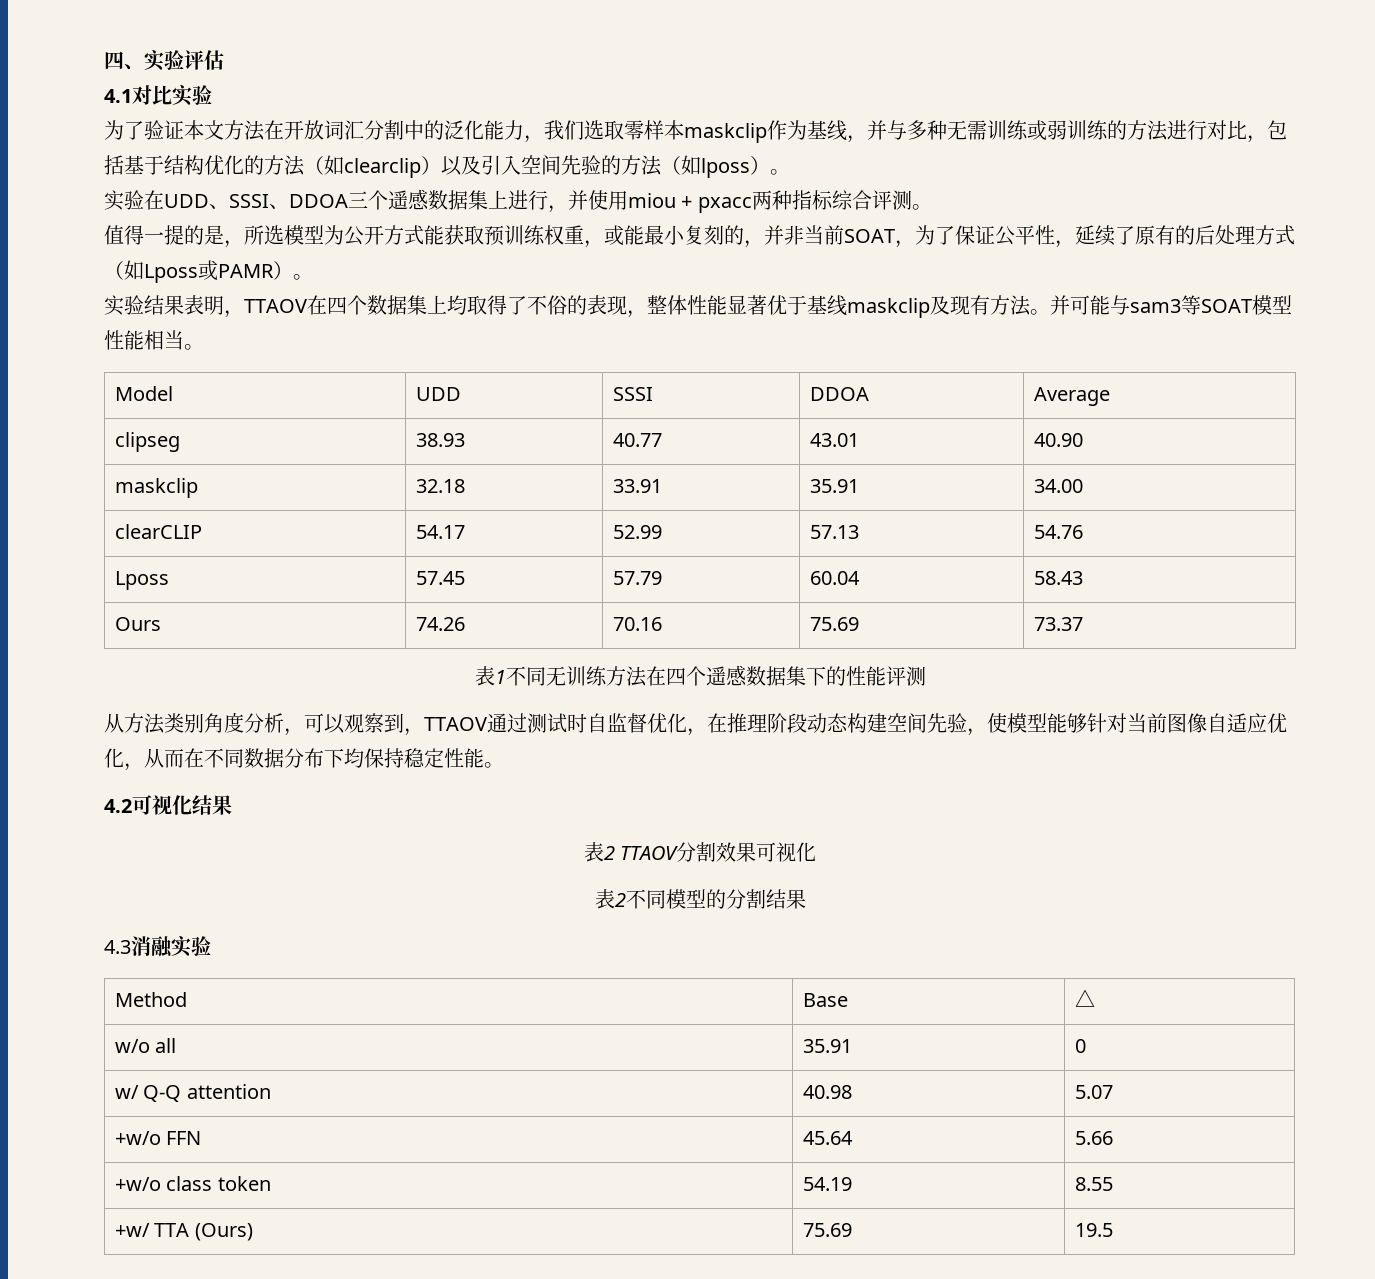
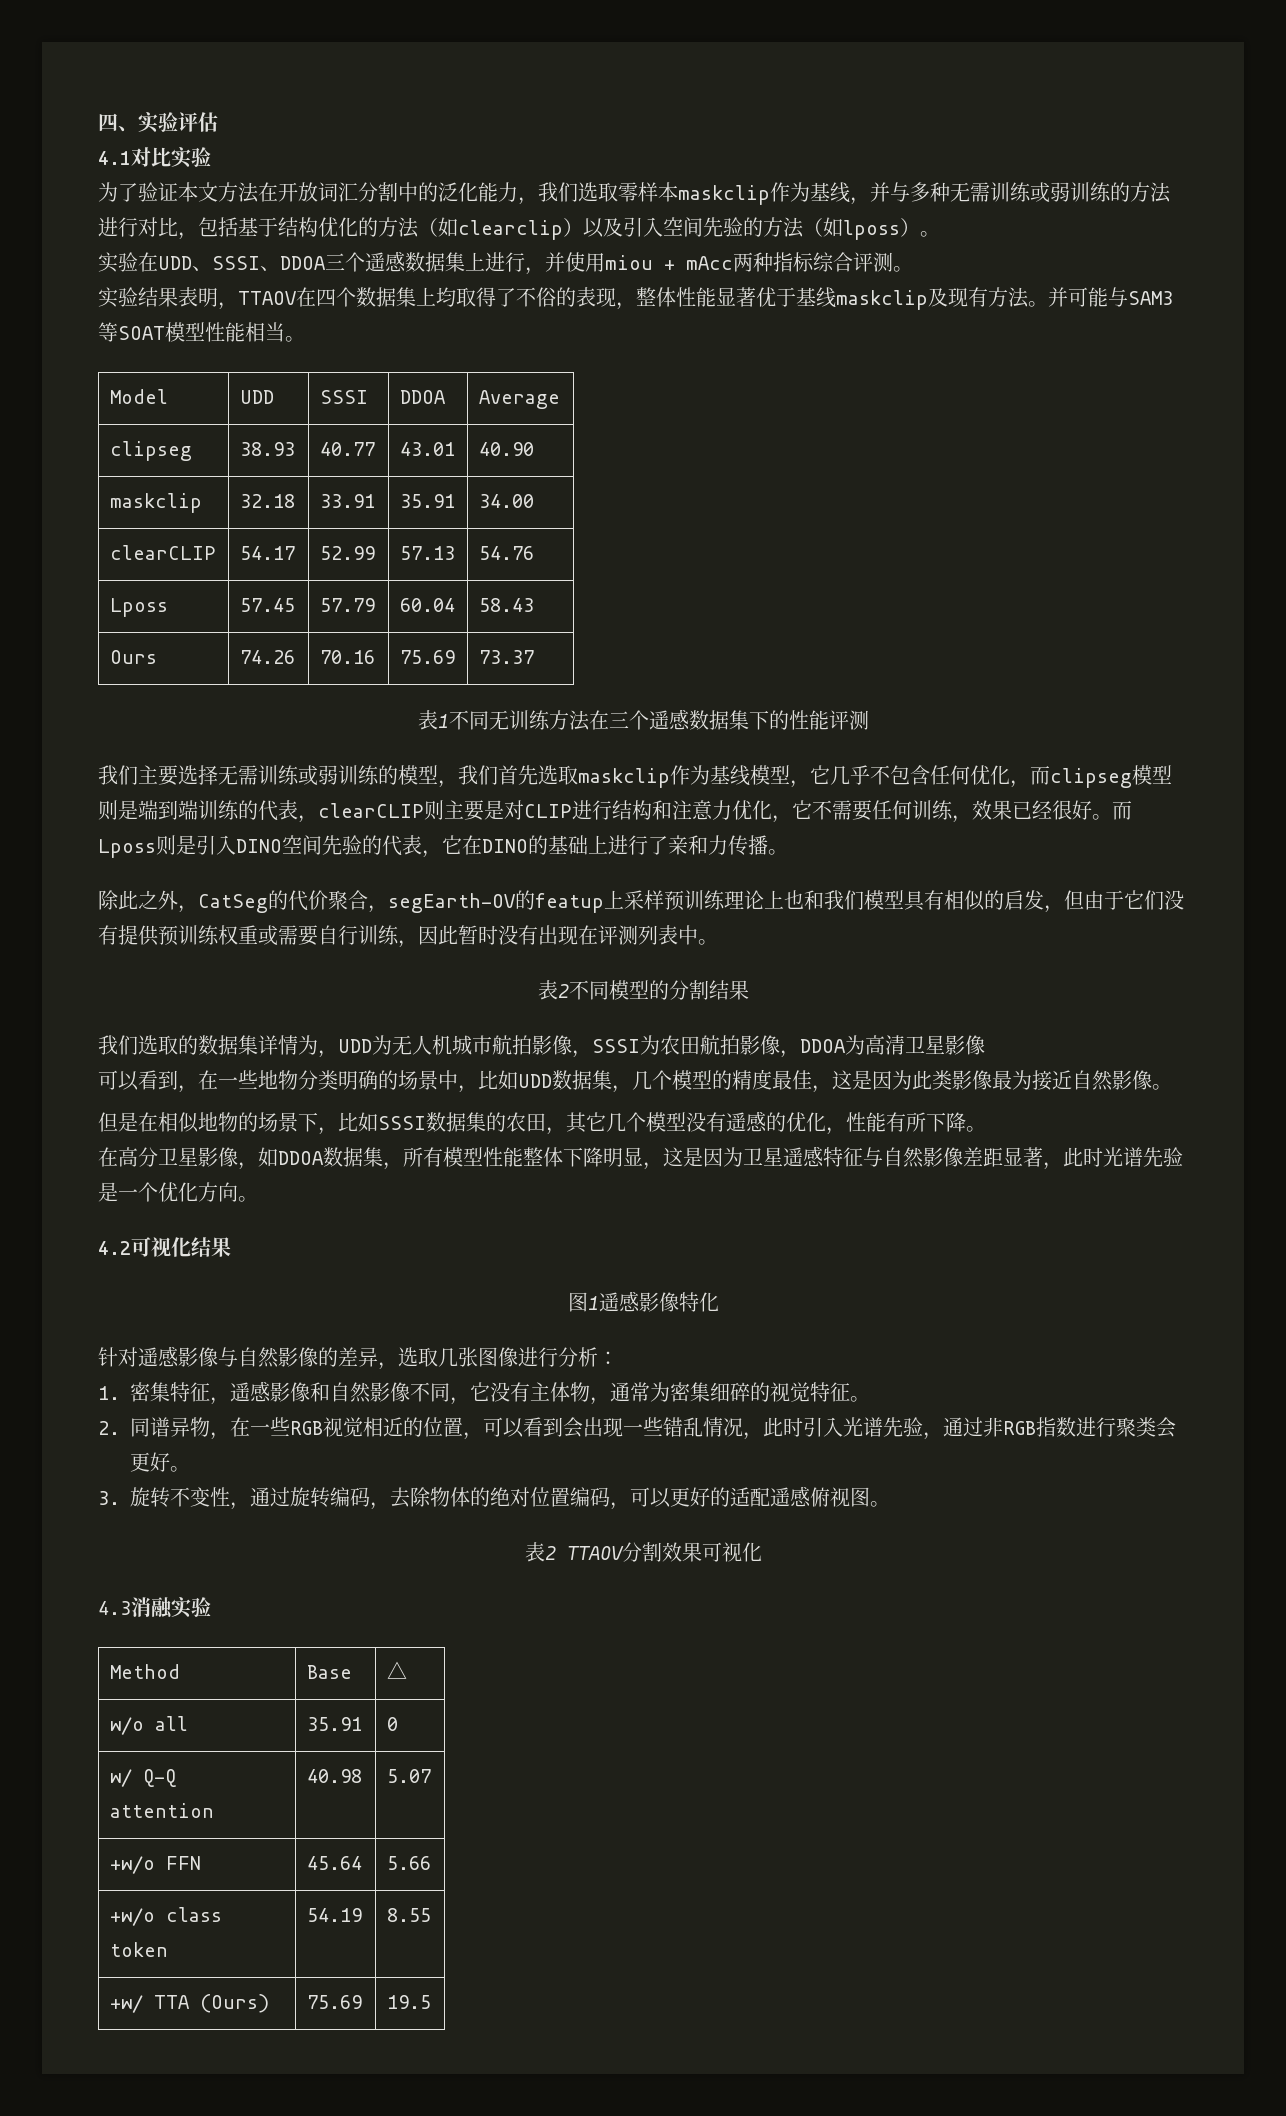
- 实验在UDD、SSSI、DDOA三个遥感数据集上进行，并使用miou + pxacc两种指标综合评测。
+ 实验在UDD、SSSI、DDOA三个遥感数据集上进行，并使用miou + mAcc两种指标综合评测。
- 值得一提的是，所选模型为公开方式能获取预训练权重，或能最小复刻的，并非当前SOAT，为了保证公平性，延续了原有的后处理方式（如Lposs或PAMR）。
- 并可能与sam3等SOAT模型性能相当。
+ 并可能与SAM3等SOAT模型性能相当。
- 表1不同无训练方法在四个遥感数据集下的性能评测
+ 表1不同无训练方法在三个遥感数据集下的性能评测
- 从方法类别角度分析，可以观察到，TTAOV通过测试时自监督优化，在推理阶段动态构建空间先验，使模型能够针对当前图像自适应优化，从而在不同数据分布下均保持稳定性能。
- 4.2可视化结果
- 表2 TTAOV分割效果可视化
+ 我们主要选择无需训练或弱训练的模型，我们首先选取maskclip作为基线模型，它几乎不包含任何优化，而clipseg模型则是端到端训练的代表，clearCLIP则主要是对CLIP进行结构和注意力优化，它不需要任何训练，效果已经很好。而Lposs则是引入DINO空间先验的代表，它在DINO的基础上进行了亲和力传播。
+ 除此之外，CatSeg的代价聚合，segEarth-OV的featup上采样预训练理论上也和我们模型具有相似的启发，但由于它们没有提供预训练权重或需要自行训练，因此暂时没有出现在评测列表中。
+ 我们选取的数据集详情为，UDD为无人机城市航拍影像，SSSI为农田航拍影像，DDOA为高清卫星影像
+ 可以看到，在一些地物分类明确的场景中，比如UDD数据集，几个模型的精度最佳，这是因为此类影像最为接近自然影像。
+ 但是在相似地物的场景下，比如SSSI数据集的农田，其它几个模型没有遥感的优化，性能有所下降。
+ 在高分卫星影像，如DDOA数据集，所有模型性能整体下降明显，这是因为卫星遥感特征与自然影像差距显著，此时光谱先验是一个优化方向。
+ 4.2可视化结果
+ 图1遥感影像特化
+ 针对遥感影像与自然影像的差异，选取几张图像进行分析：
+ 1.密集特征，遥感影像和自然影像不同，它没有主体物，通常为密集细碎的视觉特征。
+ 2.同谱异物，在一些RGB视觉相近的位置，可以看到会出现一些错乱情况，此时引入光谱先验，通过非RGB指数进行聚类会更好。
+ 3.旋转不变性，通过旋转编码，去除物体的绝对位置编码，可以更好的适配遥感俯视图。
+ 表2 TTAOV分割效果可视化

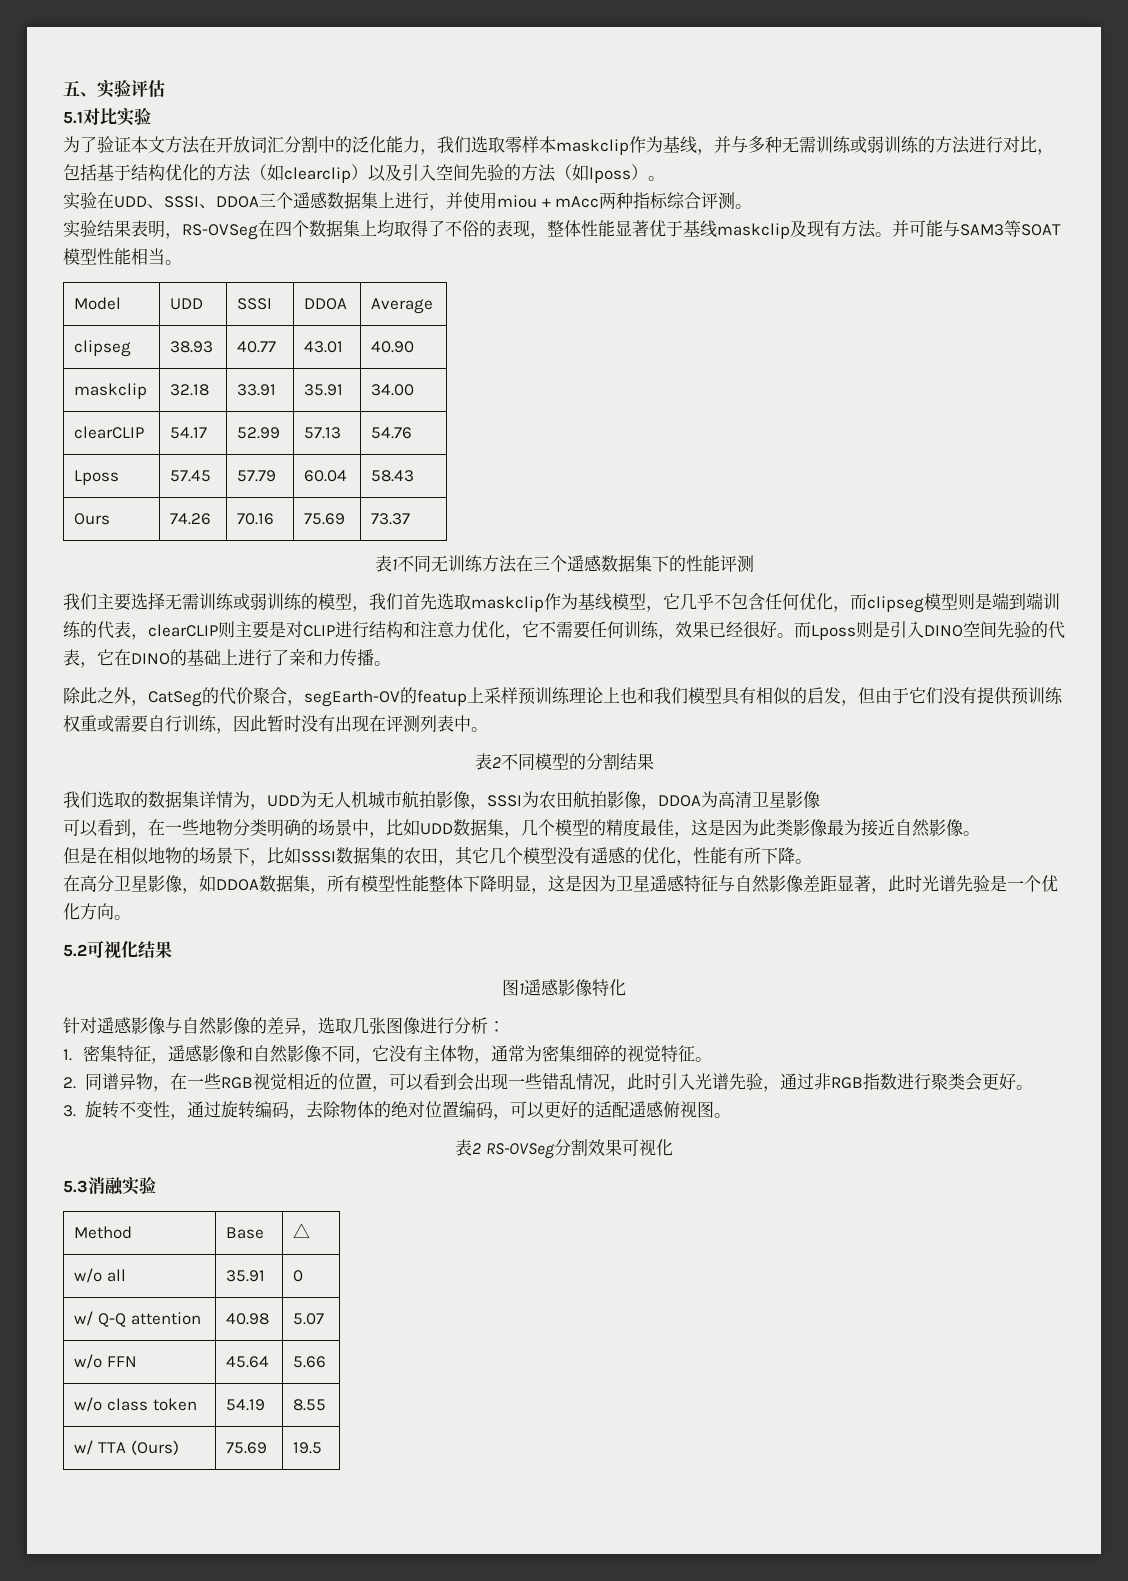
- 四、实验评估
+ 五、实验评估
- 4.1对比实验
+ 5.1对比实验
- 实验结果表明，TTAOV在四个数据集上均取得了不俗的表现，整体性能显著优于基线maskclip及现有方法。
+ 实验结果表明，RS-OVSeg在四个数据集上均取得了不俗的表现，整体性能显著优于基线maskclip及现有方法。
- 4.2可视化结果
+ 5.2可视化结果
- 表2 TTAOV分割效果可视化
+ 表2 RS-OVSeg分割效果可视化
- 4.3消融实验
+ 5.3消融实验
- +w/o FFN | 45.64 | 5.66
+ w/o FFN | 45.64 | 5.66
- +w/o class token | 54.19 | 8.55
+ w/o class token | 54.19 | 8.55
- +w/ TTA (Ours) | 75.69 | 19.5
+ w/ TTA (Ours) | 75.69 | 19.5

